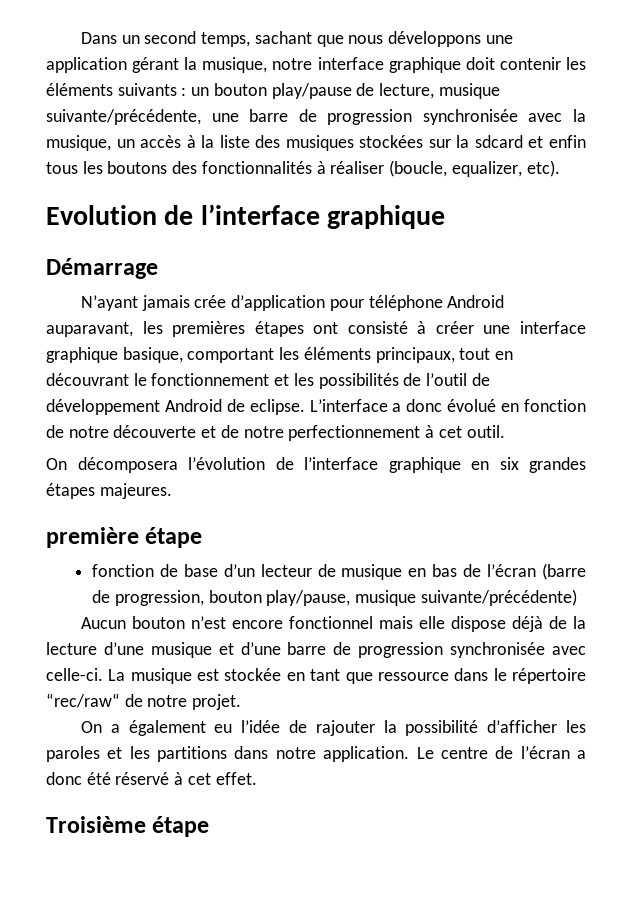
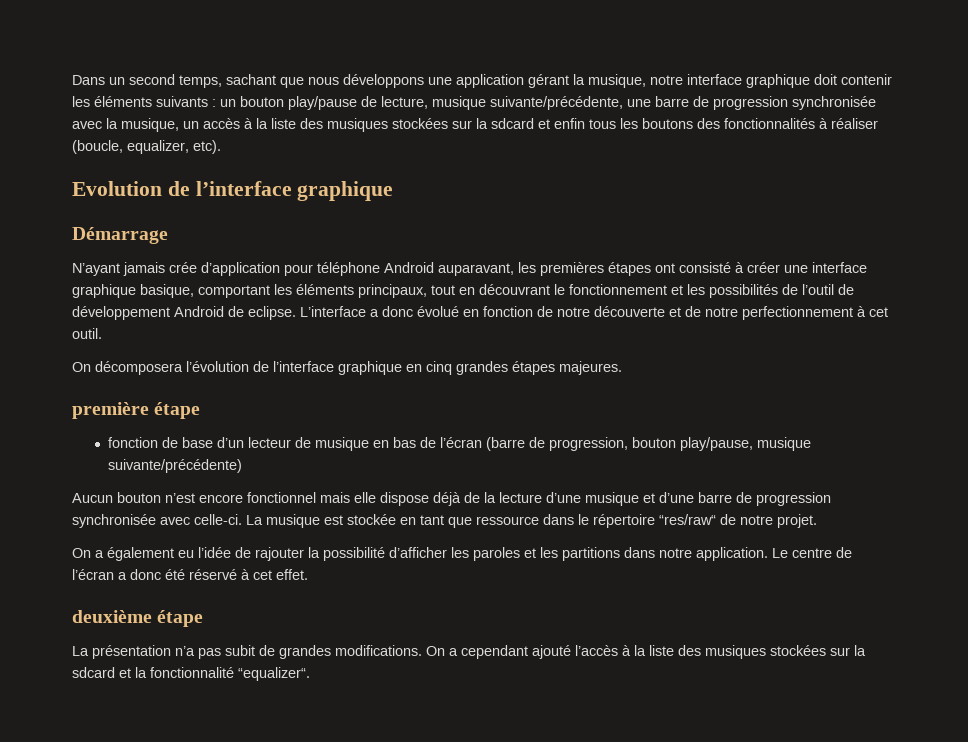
- On décomposera l’évolution de l’interface graphique en six grandes étapes majeures.
+ On décomposera l’évolution de l’interface graphique en cinq grandes étapes majeures.
- La musique est stockée en tant que ressource dans le répertoire “rec/raw“ de notre projet.
+ La musique est stockée en tant que ressource dans le répertoire “res/raw“ de notre projet.
- Troisième étape
+ deuxième étape
+ La présentation n’a pas subit de grandes modifications. On a cependant ajouté l’accès à la liste des musiques stockées sur la sdcard et la fonctionnalité “equalizer“.

